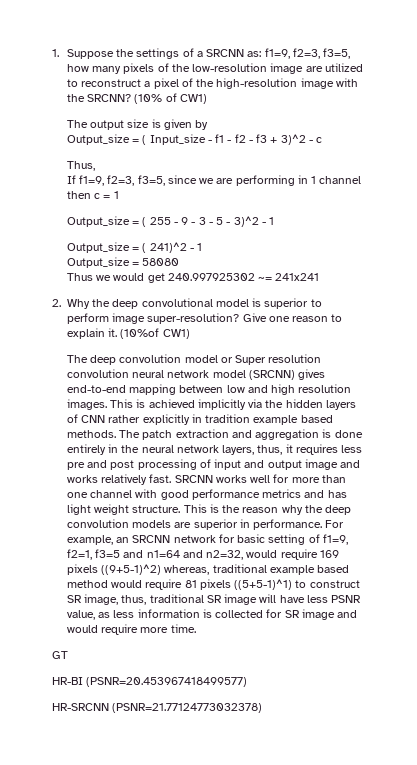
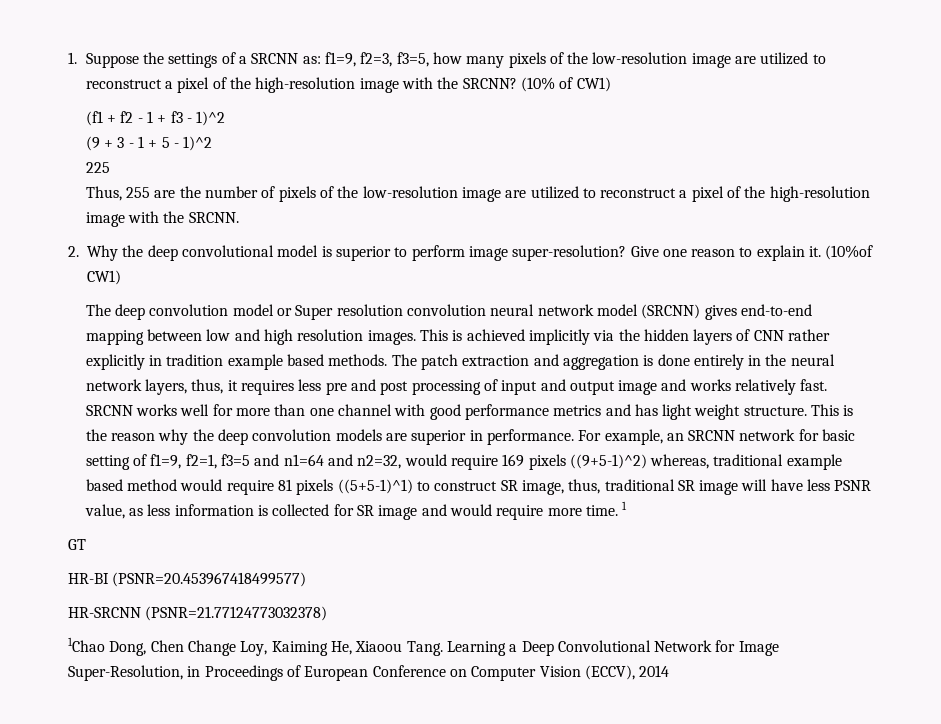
- The output size is given by
- Output_size = ( Input_size - f1 - f2 - f3 + 3)^2 - c
- Thus,
- If f1=9, f2=3, f3=5, since we are performing in 1 channel then c = 1
- Output_size = ( 255 - 9 - 3 - 5 - 3)^2 - 1
- Output_size = ( 241)^2 - 1
- Output_size = 58080
- Thus we would get 240.997925302 ~= 241x241
+ (f1 + f2 - 1 + f3 - 1)^2
+ (9 + 3 - 1 + 5 - 1)^2
+ 225
+ Thus, 255 are the number of pixels of the low-resolution image are utilized to reconstruct a pixel of the high-resolution image with the SRCNN.
- For example, an SRCNN network for basic setting of f1=9, f2=1, f3=5 and n1=64 and n2=32, would require 169 pixels ((9+5-1)^2) whereas, traditional example based method would require 81 pixels ((5+5-1)^1) to construct SR image, thus, traditional SR image will have less PSNR value, as less information is collected for SR image and would require more time.
+ For example, an SRCNN network for basic setting of f1=9, f2=1, f3=5 and n1=64 and n2=32, would require 169 pixels ((9+5-1)^2) whereas, traditional example based method would require 81 pixels ((5+5-1)^1) to construct SR image, thus, traditional SR image will have less PSNR value, as less information is collected for SR image and would require more time. 1
+ 1Chao Dong, Chen Change Loy, Kaiming He, Xiaoou Tang. Learning a Deep Convolutional Network for Image Super-Resolution, in Proceedings of European Conference on Computer Vision (ECCV), 2014

